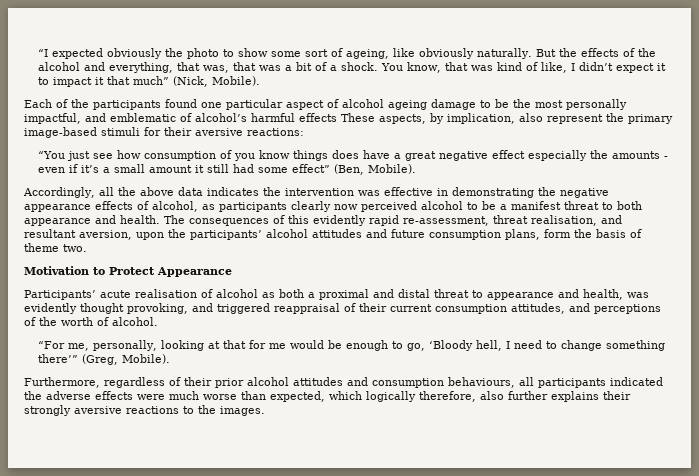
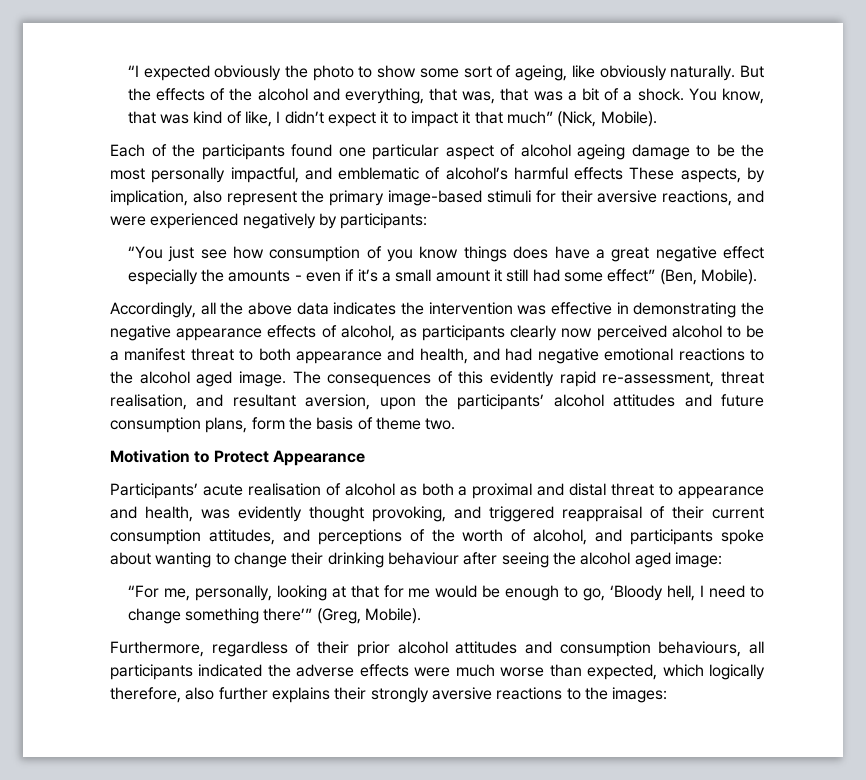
- Each of the participants found one particular aspect of alcohol ageing damage to be the most personally impactful, and emblematic of alcohol’s harmful effects These aspects, by implication, also represent the primary image-based stimuli for their aversive reactions:
+ Each of the participants found one particular aspect of alcohol ageing damage to be the most personally impactful, and emblematic of alcohol’s harmful effects These aspects, by implication, also represent the primary image-based stimuli for their aversive reactions, and were experienced negatively by participants:
- Accordingly, all the above data indicates the intervention was effective in demonstrating the negative appearance effects of alcohol, as participants clearly now perceived alcohol to be a manifest threat to both appearance and health.
+ Accordingly, all the above data indicates the intervention was effective in demonstrating the negative appearance effects of alcohol, as participants clearly now perceived alcohol to be a manifest threat to both appearance and health, and had negative emotional reactions to the alcohol aged image.
- Participants’ acute realisation of alcohol as both a proximal and distal threat to appearance and health, was evidently thought provoking, and triggered reappraisal of their current consumption attitudes, and perceptions of the worth of alcohol.
+ Participants’ acute realisation of alcohol as both a proximal and distal threat to appearance and health, was evidently thought provoking, and triggered reappraisal of their current consumption attitudes, and perceptions of the worth of alcohol, and participants spoke about wanting to change their drinking behaviour after seeing the alcohol aged image:
- Furthermore, regardless of their prior alcohol attitudes and consumption behaviours, all participants indicated the adverse effects were much worse than expected, which logically therefore, also further explains their strongly aversive reactions to the images.
+ Furthermore, regardless of their prior alcohol attitudes and consumption behaviours, all participants indicated the adverse effects were much worse than expected, which logically therefore, also further explains their strongly aversive reactions to the images:

